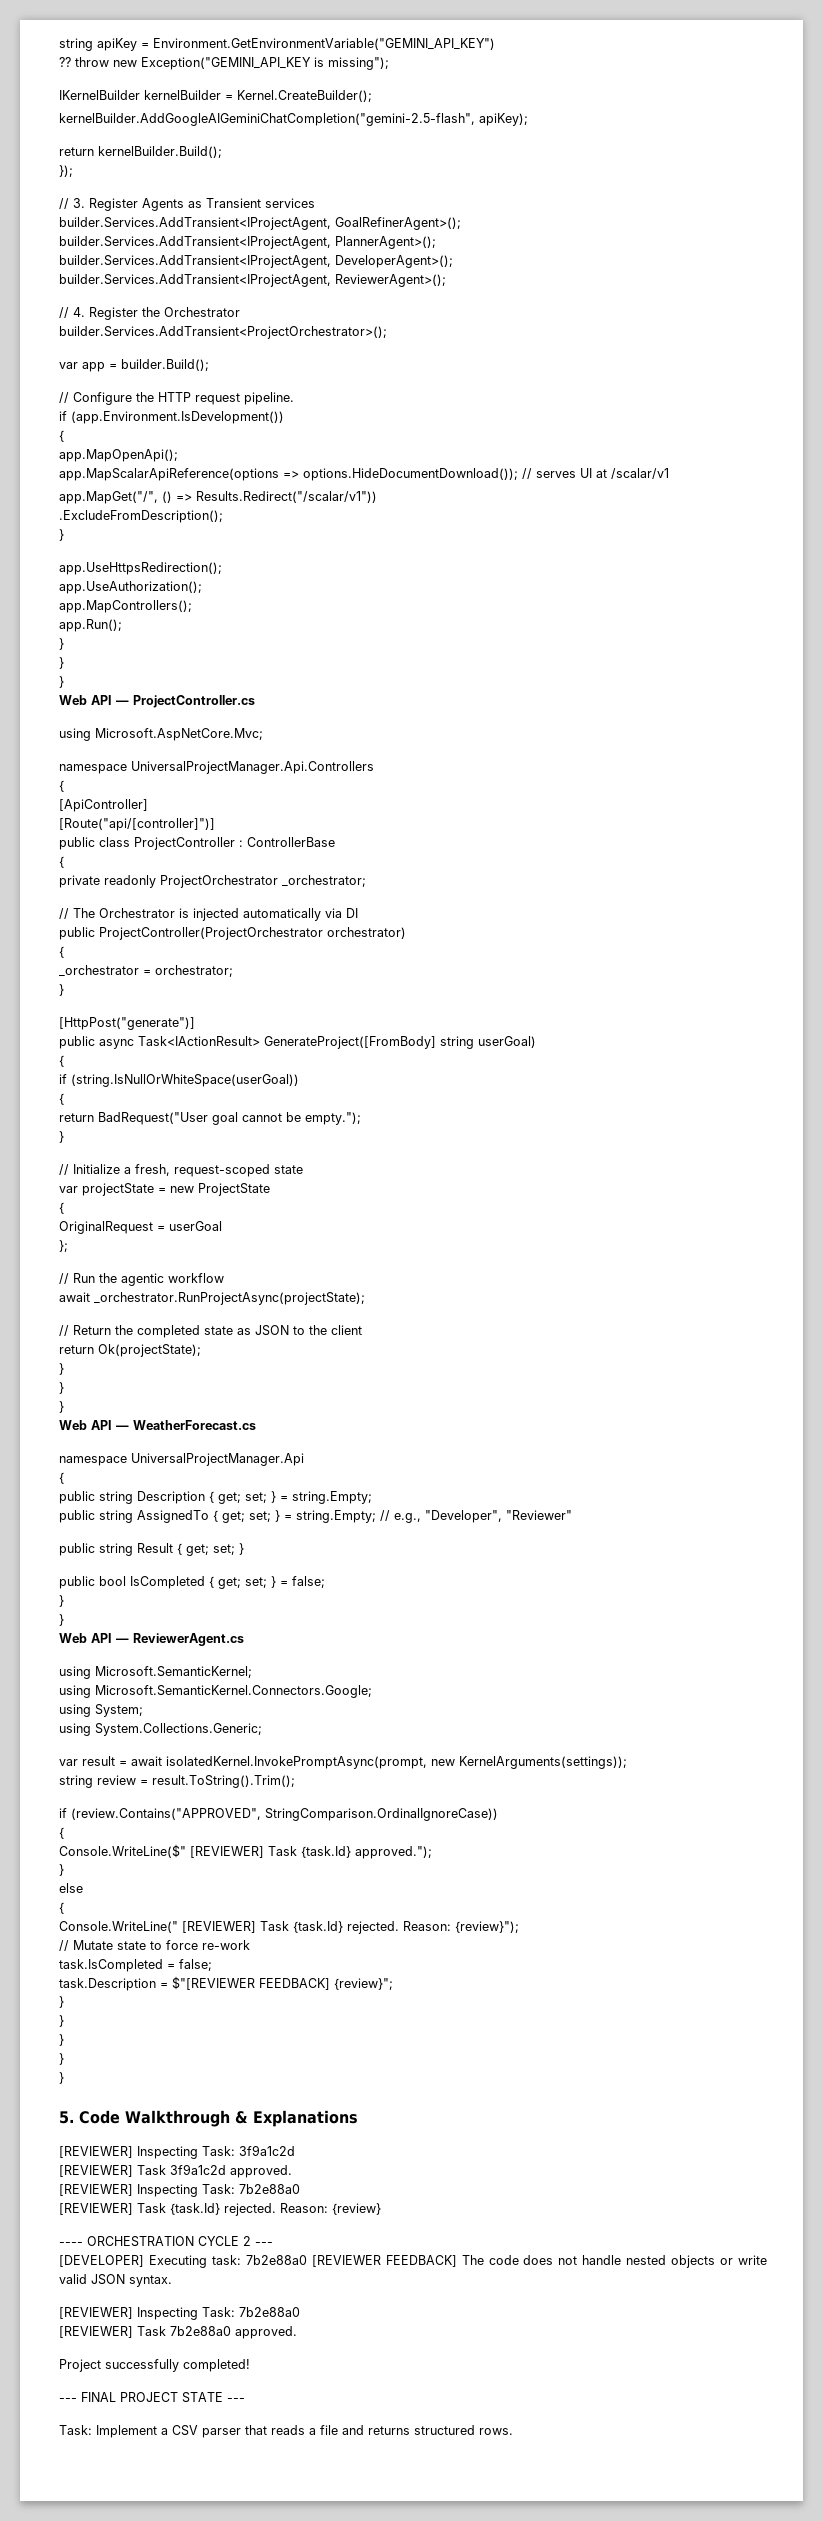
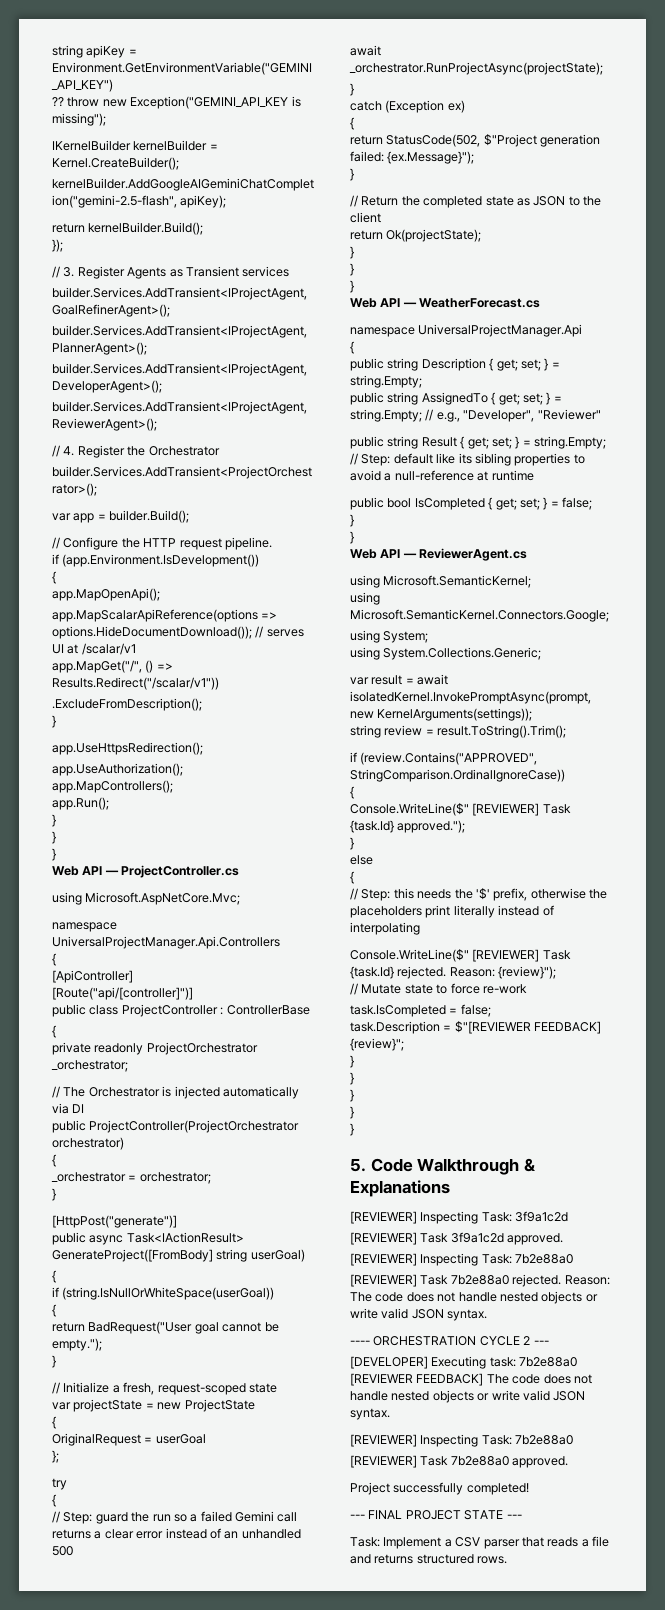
- // Run the agentic workflow
+ try
+ {
+ // Step: guard the run so a failed Gemini call returns a clear error instead of an unhandled 500
  await _orchestrator.RunProjectAsync(projectState);
+ }
+ catch (Exception ex)
+ {
+ return StatusCode(502, $"Project generation failed: {ex.Message}");
+ }
- public string Result { get; set; }
+ public string Result { get; set; } = string.Empty; // Step: default like its sibling properties to avoid a null-reference at runtime
- Console.WriteLine(" [REVIEWER] Task {task.Id} rejected.
+ // Step: this needs the '$' prefix, otherwise the placeholders print literally instead of interpolating
+ Console.WriteLine($" [REVIEWER] Task {task.Id} rejected.
- [REVIEWER] Task {task.Id} rejected. Reason: {review}
+ [REVIEWER] Task 7b2e88a0 rejected. Reason: The code does not handle nested objects or write valid JSON syntax.

